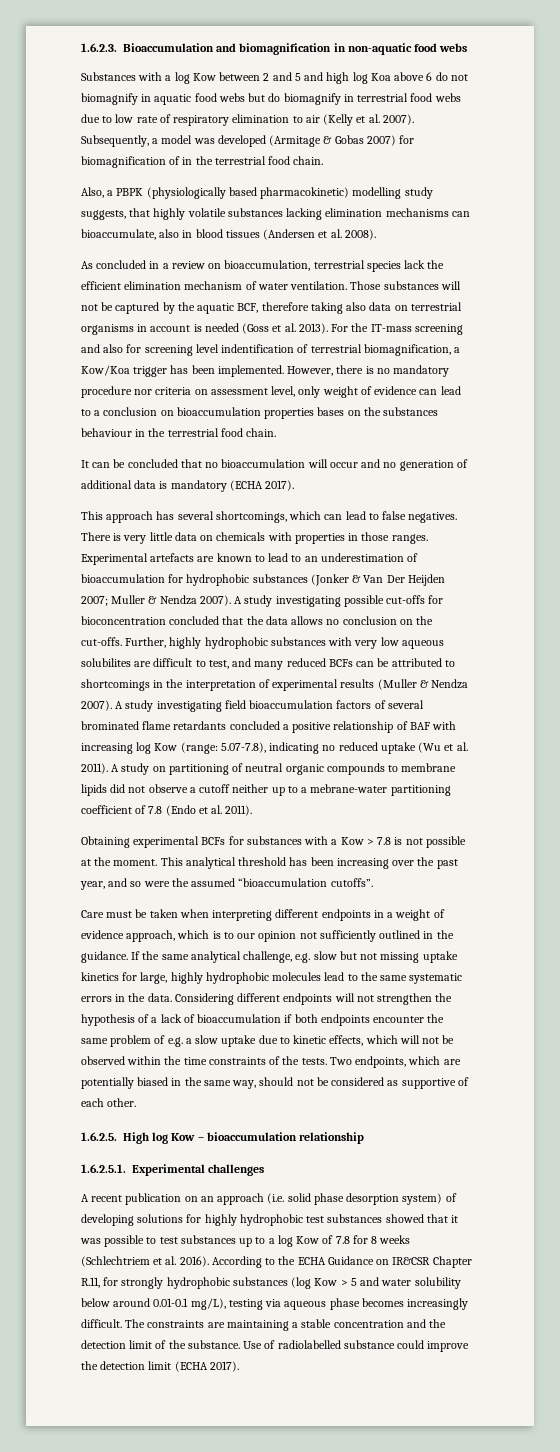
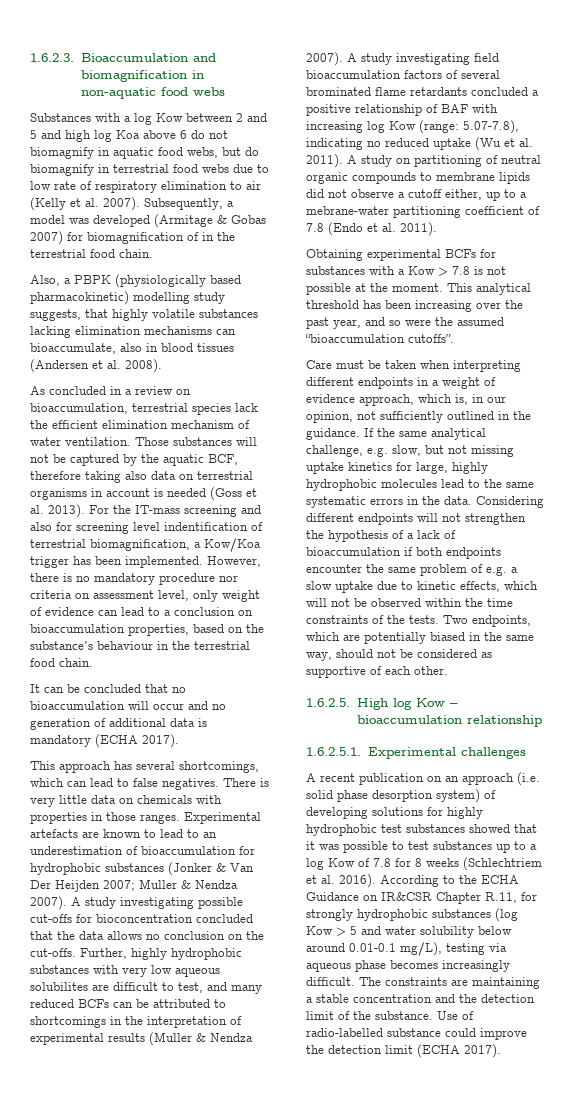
- Substances with a log Kow between 2 and 5 and high log Koa above 6 do not biomagnify in aquatic food webs but do biomagnify in terrestrial food webs due to low rate of respiratory elimination to air (Kelly et al. 2007).
+ Substances with a log Kow between 2 and 5 and high log Koa above 6 do not biomagnify in aquatic food webs, but do biomagnify in terrestrial food webs due to low rate of respiratory elimination to air (Kelly et al. 2007).
- However, there is no mandatory procedure nor criteria on assessment level, only weight of evidence can lead to a conclusion on bioaccumulation properties bases on the substances behaviour in the terrestrial food chain.
+ However, there is no mandatory procedure nor criteria on assessment level, only weight of evidence can lead to a conclusion on bioaccumulation properties, based on the substance’s behaviour in the terrestrial food chain.
- A study on partitioning of neutral organic compounds to membrane lipids did not observe a cutoff neither up to a mebrane-water partitioning coefficient of 7.8 (Endo et al. 2011).
+ A study on partitioning of neutral organic compounds to membrane lipids did not observe a cutoff either, up to a mebrane-water partitioning coefficient of 7.8 (Endo et al. 2011).
- Care must be taken when interpreting different endpoints in a weight of evidence approach, which is to our opinion not sufficiently outlined in the guidance.
+ Care must be taken when interpreting different endpoints in a weight of evidence approach, which is, in our opinion, not sufficiently outlined in the guidance.
- If the same analytical challenge, e.g. slow but not missing uptake kinetics for large, highly hydrophobic molecules lead to the same systematic errors in the data.
+ If the same analytical challenge, e.g. slow, but not missing uptake kinetics for large, highly hydrophobic molecules lead to the same systematic errors in the data.
- Use of radiolabelled substance could improve the detection limit (ECHA 2017).
+ Use of radio-labelled substance could improve the detection limit (ECHA 2017).

